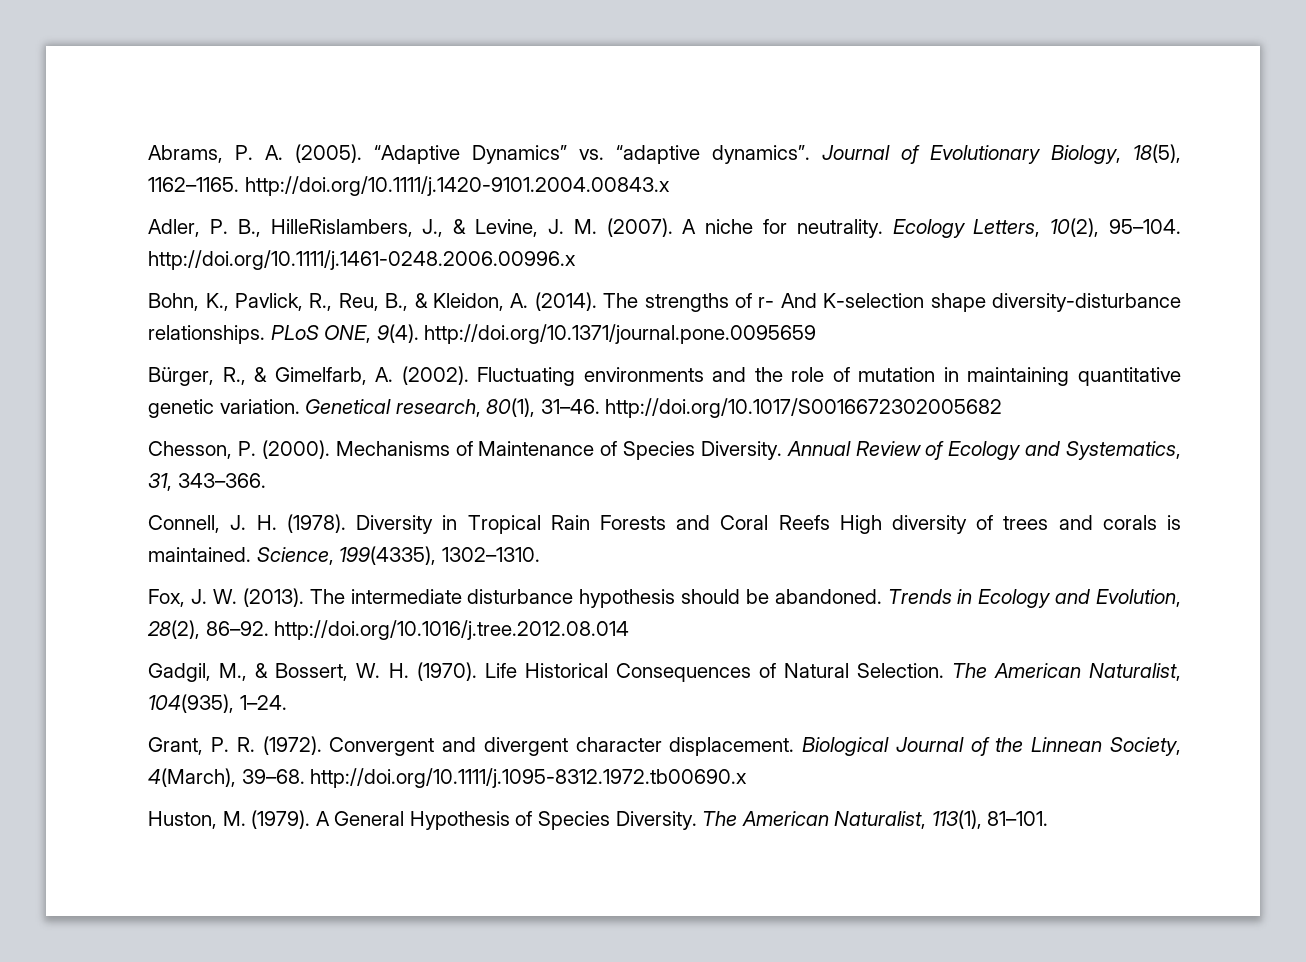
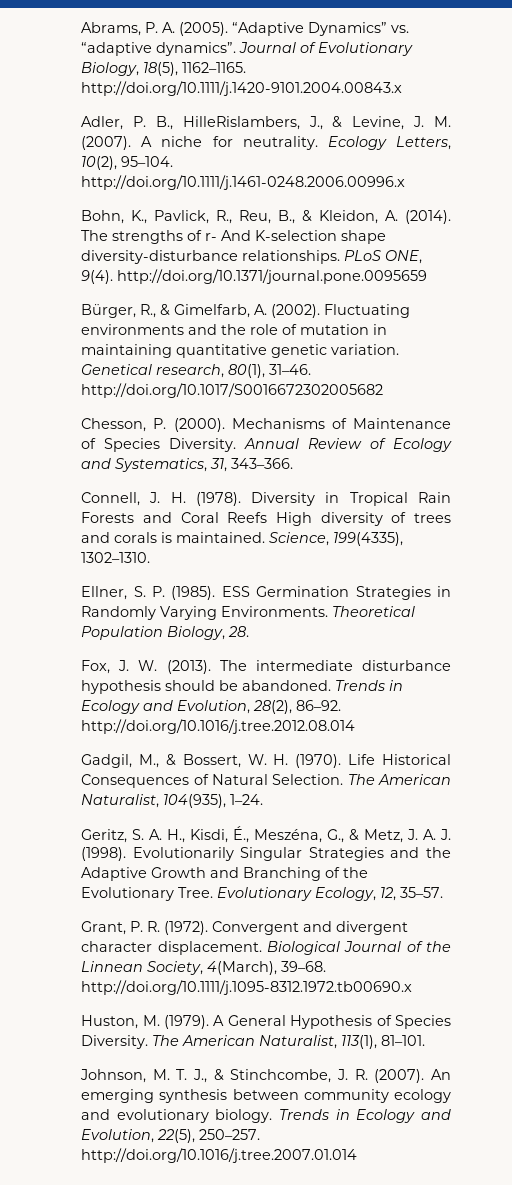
+ Ellner, S. P. (1985). ESS Germination Strategies in Randomly Varying Environments. Theoretical Population Biology, 28.
+ Geritz, S. A. H., Kisdi, É., Meszéna, G., & Metz, J. A. J. (1998). Evolutionarily Singular Strategies and the Adaptive Growth and Branching of the Evolutionary Tree. Evolutionary Ecology, 12, 35–57.
+ Johnson, M. T. J., & Stinchcombe, J. R. (2007). An emerging synthesis between community ecology and evolutionary biology. Trends in Ecology and Evolution, 22(5), 250–257. http://doi.org/10.1016/j.tree.2007.01.014

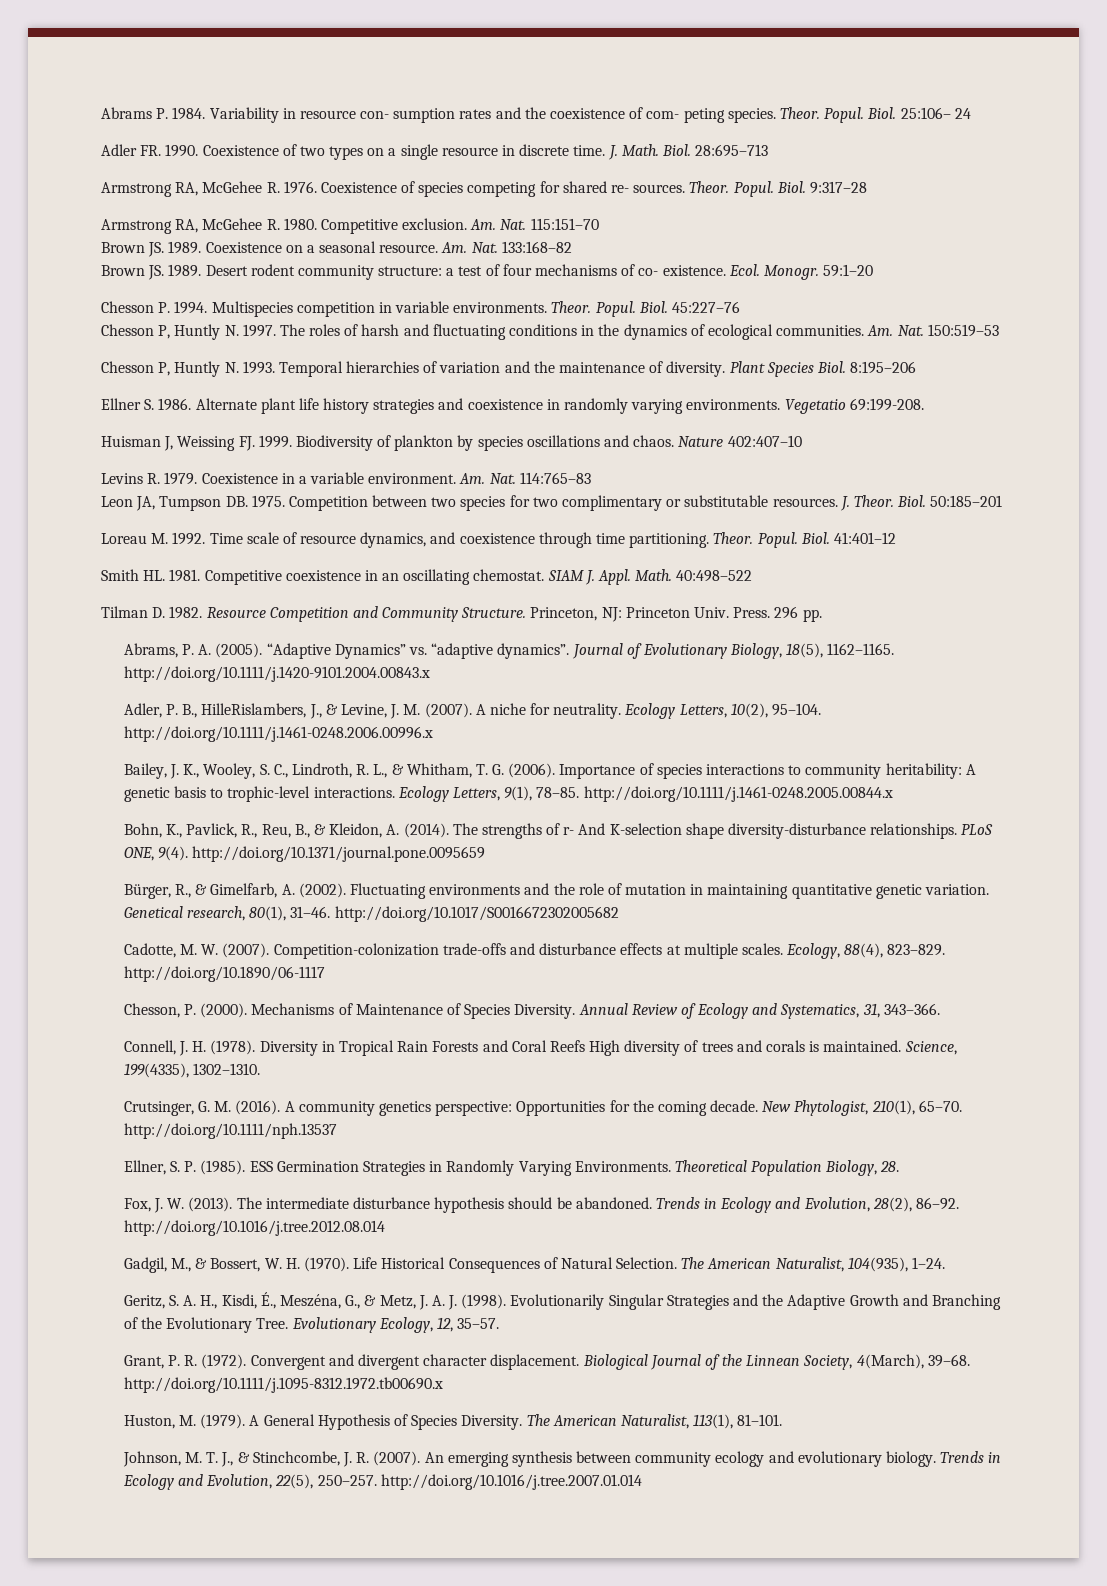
+ Abrams P. 1984. Variability in resource con- sumption rates and the coexistence of com- peting species. Theor. Popul. Biol. 25:106– 24
+ Adler FR. 1990. Coexistence of two types on a single resource in discrete time. J. Math. Biol. 28:695–713
+ Armstrong RA, McGehee R. 1976. Coexistence of species competing for shared re- sources. Theor. Popul. Biol. 9:317–28
+ Armstrong RA, McGehee R. 1980. Competitive exclusion. Am. Nat. 115:151–70
+ Brown JS. 1989. Coexistence on a seasonal resource. Am. Nat. 133:168–82
+ Brown JS. 1989. Desert rodent community structure: a test of four mechanisms of co- existence. Ecol. Monogr. 59:1–20
+ Chesson P. 1994. Multispecies competition in variable environments. Theor. Popul. Biol. 45:227–76
+ Chesson P, Huntly N. 1997. The roles of harsh and fluctuating conditions in the dynamics of ecological communities. Am. Nat. 150:519–53
+ Chesson P, Huntly N. 1993. Temporal hierarchies of variation and the maintenance of diversity. Plant Species Biol. 8:195–206
+ Ellner S. 1986. Alternate plant life history strategies and coexistence in randomly varying environments. Vegetatio 69:199-208.
+ Huisman J, Weissing FJ. 1999. Biodiversity of plankton by species oscillations and chaos. Nature 402:407–10
+ Levins R. 1979. Coexistence in a variable environment. Am. Nat. 114:765–83
+ Leon JA, Tumpson DB. 1975. Competition between two species for two complimentary or substitutable resources. J. Theor. Biol. 50:185–201
+ Loreau M. 1992. Time scale of resource dynamics, and coexistence through time partitioning. Theor. Popul. Biol. 41:401–12
+ Smith HL. 1981. Competitive coexistence in an oscillating chemostat. SIAM J. Appl. Math. 40:498–522
+ Tilman D. 1982. Resource Competition and Community Structure. Princeton, NJ: Princeton Univ. Press. 296 pp.
+ Bailey, J. K., Wooley, S. C., Lindroth, R. L., & Whitham, T. G. (2006). Importance of species interactions to community heritability: A genetic basis to trophic-level interactions. Ecology Letters, 9(1), 78–85. http://doi.org/10.1111/j.1461-0248.2005.00844.x
+ Cadotte, M. W. (2007). Competition-colonization trade-offs and disturbance effects at multiple scales. Ecology, 88(4), 823–829. http://doi.org/10.1890/06-1117
+ Crutsinger, G. M. (2016). A community genetics perspective: Opportunities for the coming decade. New Phytologist, 210(1), 65–70. http://doi.org/10.1111/nph.13537

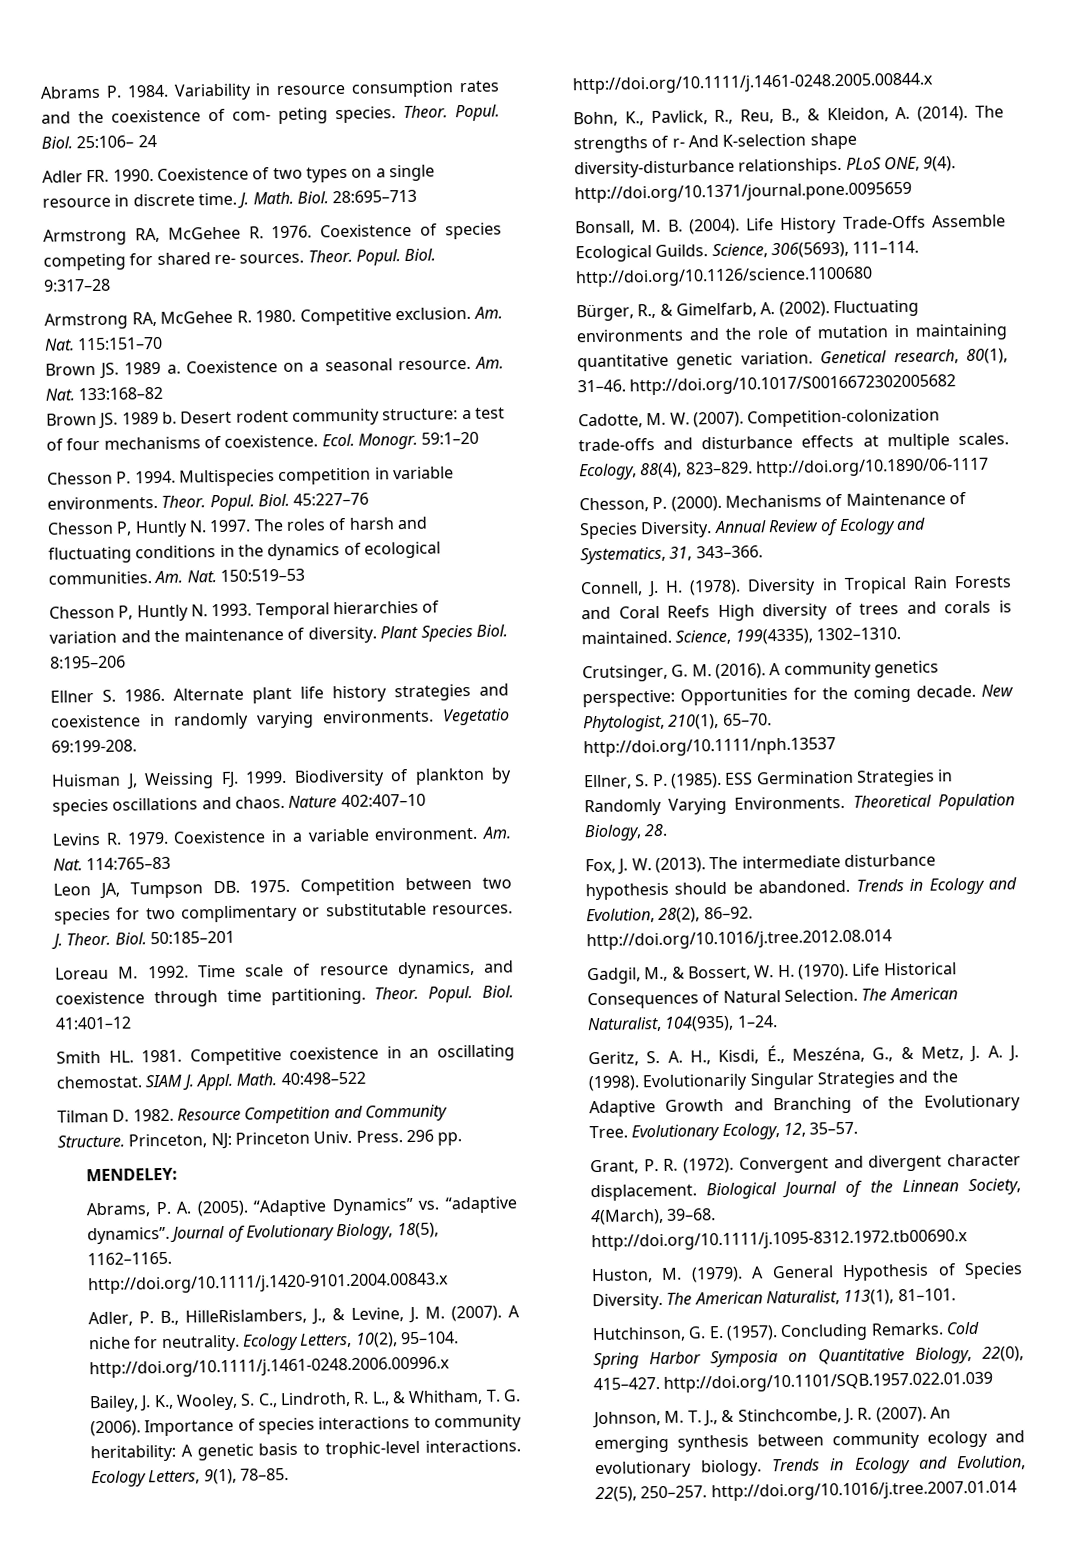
- Variability in resource con- sumption rates and the coexistence of com- peting species.
+ Variability in resource consumption rates and the coexistence of com- peting species.
  Am. Nat. 115:151–70
- Brown JS. 1989.
+ Brown JS. 1989 a.
  Am. Nat. 133:168–82
- Brown JS. 1989.
+ Brown JS. 1989 b.
- Desert rodent community structure: a test of four mechanisms of co- existence.
+ Desert rodent community structure: a test of four mechanisms of coexistence.
+ MENDELEY:
+ Bonsall, M. B. (2004). Life History Trade-Offs Assemble Ecological Guilds. Science, 306(5693), 111–114. http://doi.org/10.1126/science.1100680
+ Hutchinson, G. E. (1957). Concluding Remarks. Cold Spring Harbor Symposia on Quantitative Biology, 22(0), 415–427. http://doi.org/10.1101/SQB.1957.022.01.039

